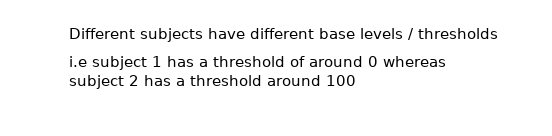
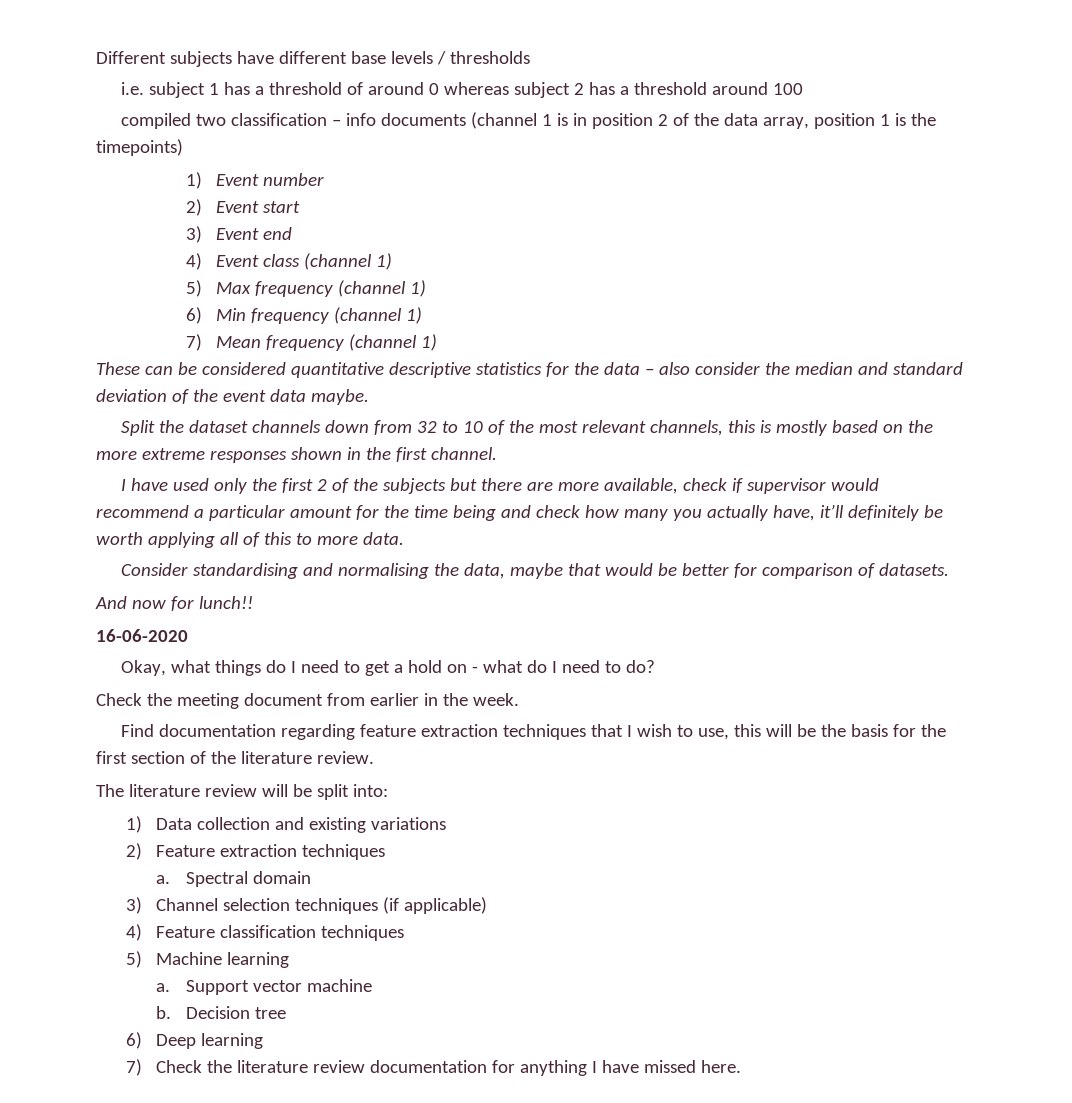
- i.e subject 1 has a threshold of around 0 whereas subject 2 has a threshold around 100
+ i.e. subject 1 has a threshold of around 0 whereas subject 2 has a threshold around 100
+ compiled two classification – info documents (channel 1 is in position 2 of the data array, position 1 is the timepoints)
+ 1) Event number
+ 2) Event start
+ 3) Event end
+ 4) Event class (channel 1)
+ 5) Max frequency (channel 1)
+ 6) Min frequency (channel 1)
+ 7) Mean frequency (channel 1)
+ These can be considered quantitative descriptive statistics for the data – also consider the median and standard deviation of the event data maybe.
+ Split the dataset channels down from 32 to 10 of the most relevant channels, this is mostly based on the more extreme responses shown in the first channel.
+ I have used only the first 2 of the subjects but there are more available, check if supervisor would recommend a particular amount for the time being and check how many you actually have, it’ll definitely be worth applying all of this to more data.
+ Consider standardising and normalising the data, maybe that would be better for comparison of datasets.
+ And now for lunch!!
+ 16-06-2020
+ Okay, what things do I need to get a hold on - what do I need to do?
+ Check the meeting document from earlier in the week.
+ Find documentation regarding feature extraction techniques that I wish to use, this will be the basis for the first section of the literature review.
+ The literature review will be split into:
+ 1) Data collection and existing variations
+ 2) Feature extraction techniques
+ a. Spectral domain
+ 3) Channel selection techniques (if applicable)
+ 4) Feature classification techniques
+ 5) Machine learning
+ a. Support vector machine
+ b. Decision tree
+ 6) Deep learning
+ 7) Check the literature review documentation for anything I have missed here.

